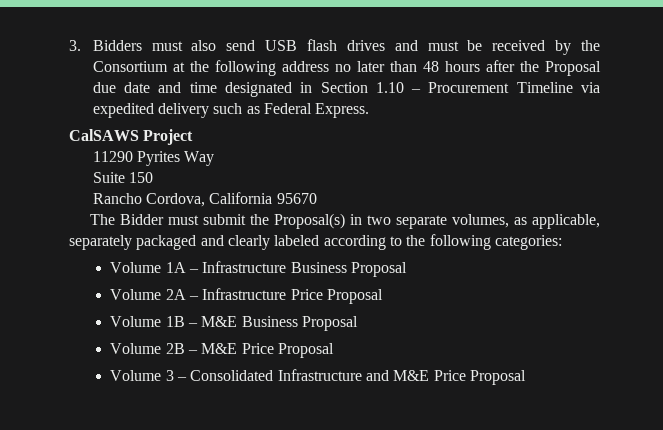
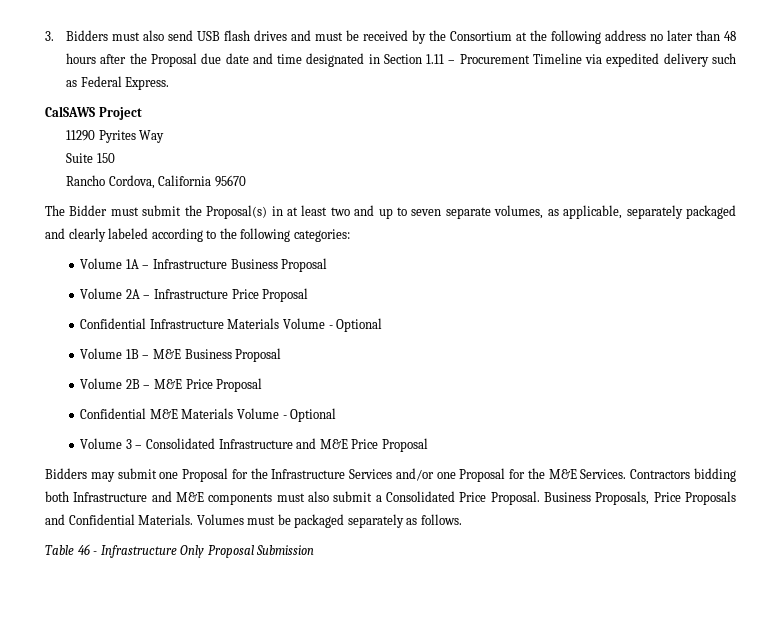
- 3. Bidders must also send USB flash drives and must be received by the Consortium at the following address no later than 48 hours after the Proposal due date and time designated in Section 1.10 – Procurement Timeline via expedited delivery such as Federal Express.
+ 3. Bidders must also send USB flash drives and must be received by the Consortium at the following address no later than 48 hours after the Proposal due date and time designated in Section 1.11 – Procurement Timeline via expedited delivery such as Federal Express.
- The Bidder must submit the Proposal(s) in two separate volumes, as applicable, separately packaged and clearly labeled according to the following categories:
+ The Bidder must submit the Proposal(s) in at least two and up to seven separate volumes, as applicable, separately packaged and clearly labeled according to the following categories:
+ Confidential Infrastructure Materials Volume - Optional
+ Confidential M&E Materials Volume - Optional
+ Bidders may submit one Proposal for the Infrastructure Services and/or one Proposal for the M&E Services. Contractors bidding both Infrastructure and M&E components must also submit a Consolidated Price Proposal. Business Proposals, Price Proposals and Confidential Materials. Volumes must be packaged separately as follows.
+ Table 46 - Infrastructure Only Proposal Submission

